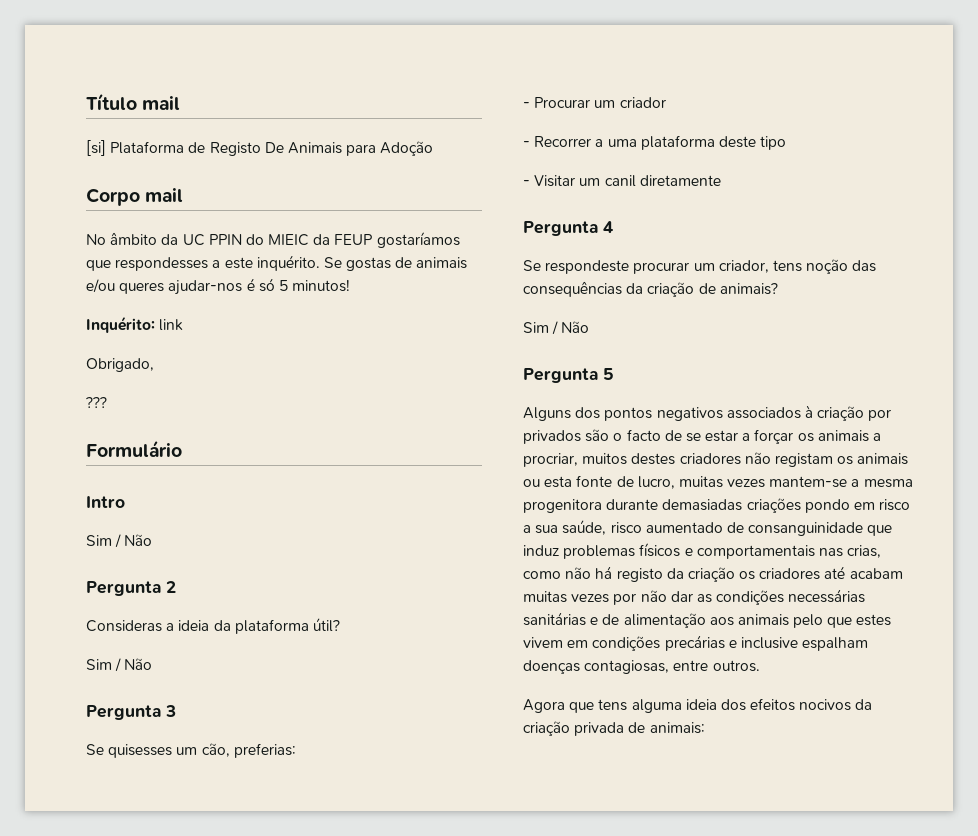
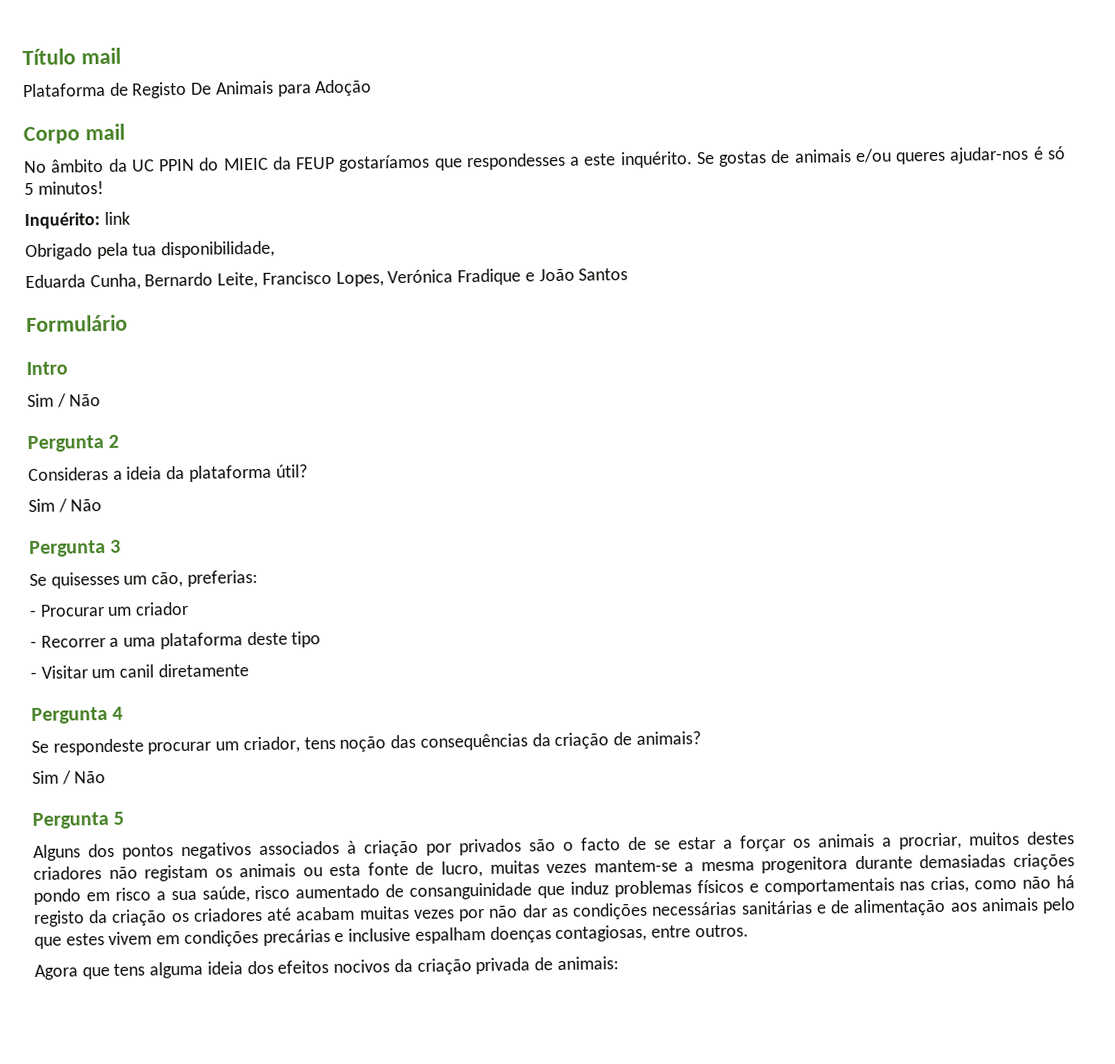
- [si] Plataforma de Registo De Animais para Adoção
+ Plataforma de Registo De Animais para Adoção
- Obrigado,
- ???
+ Obrigado pela tua disponibilidade,
+ Eduarda Cunha, Bernardo Leite, Francisco Lopes, Verónica Fradique e João Santos

